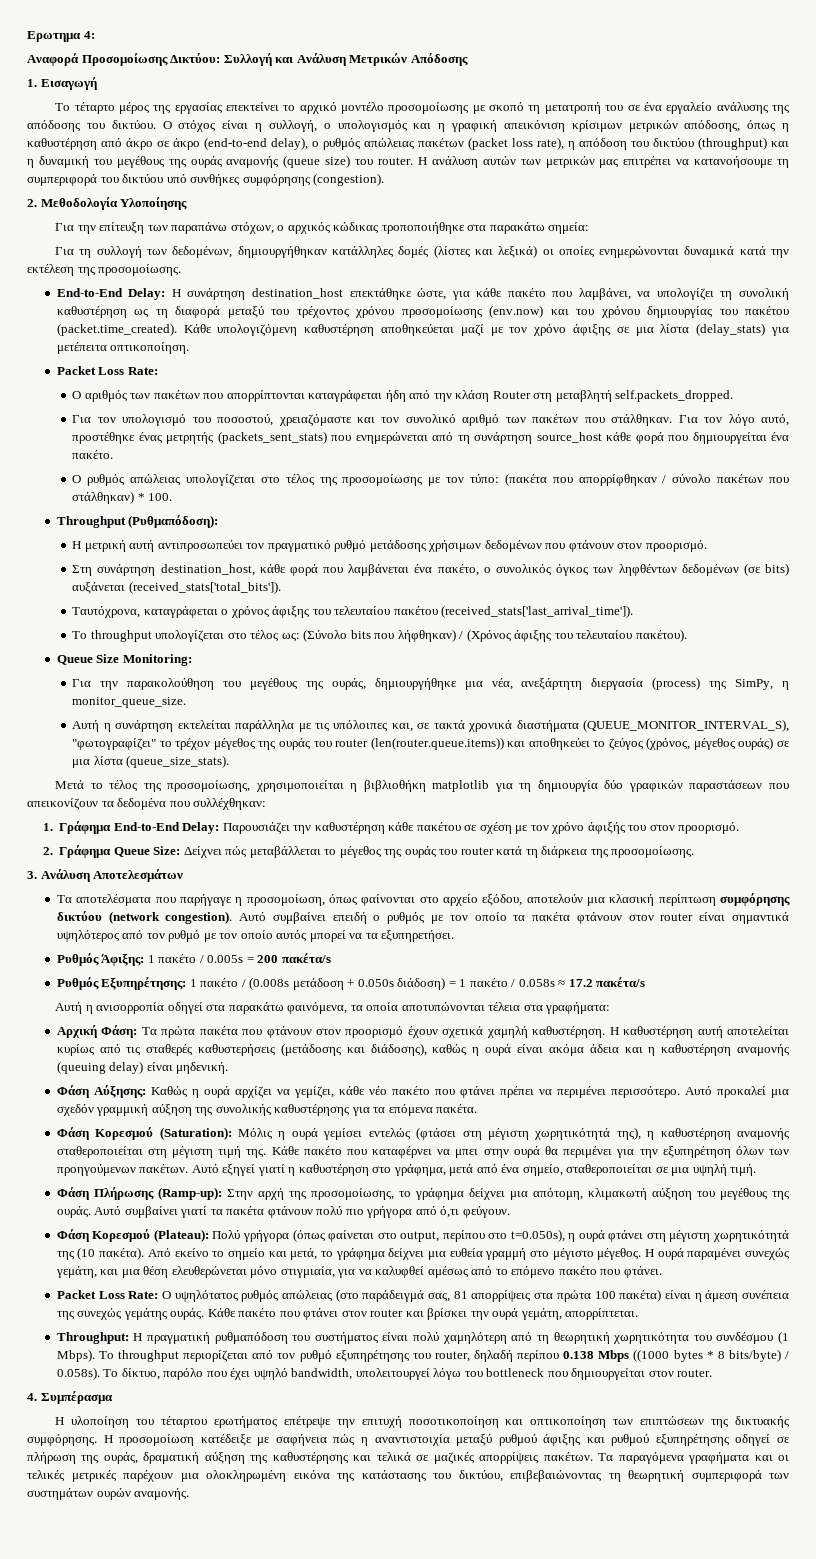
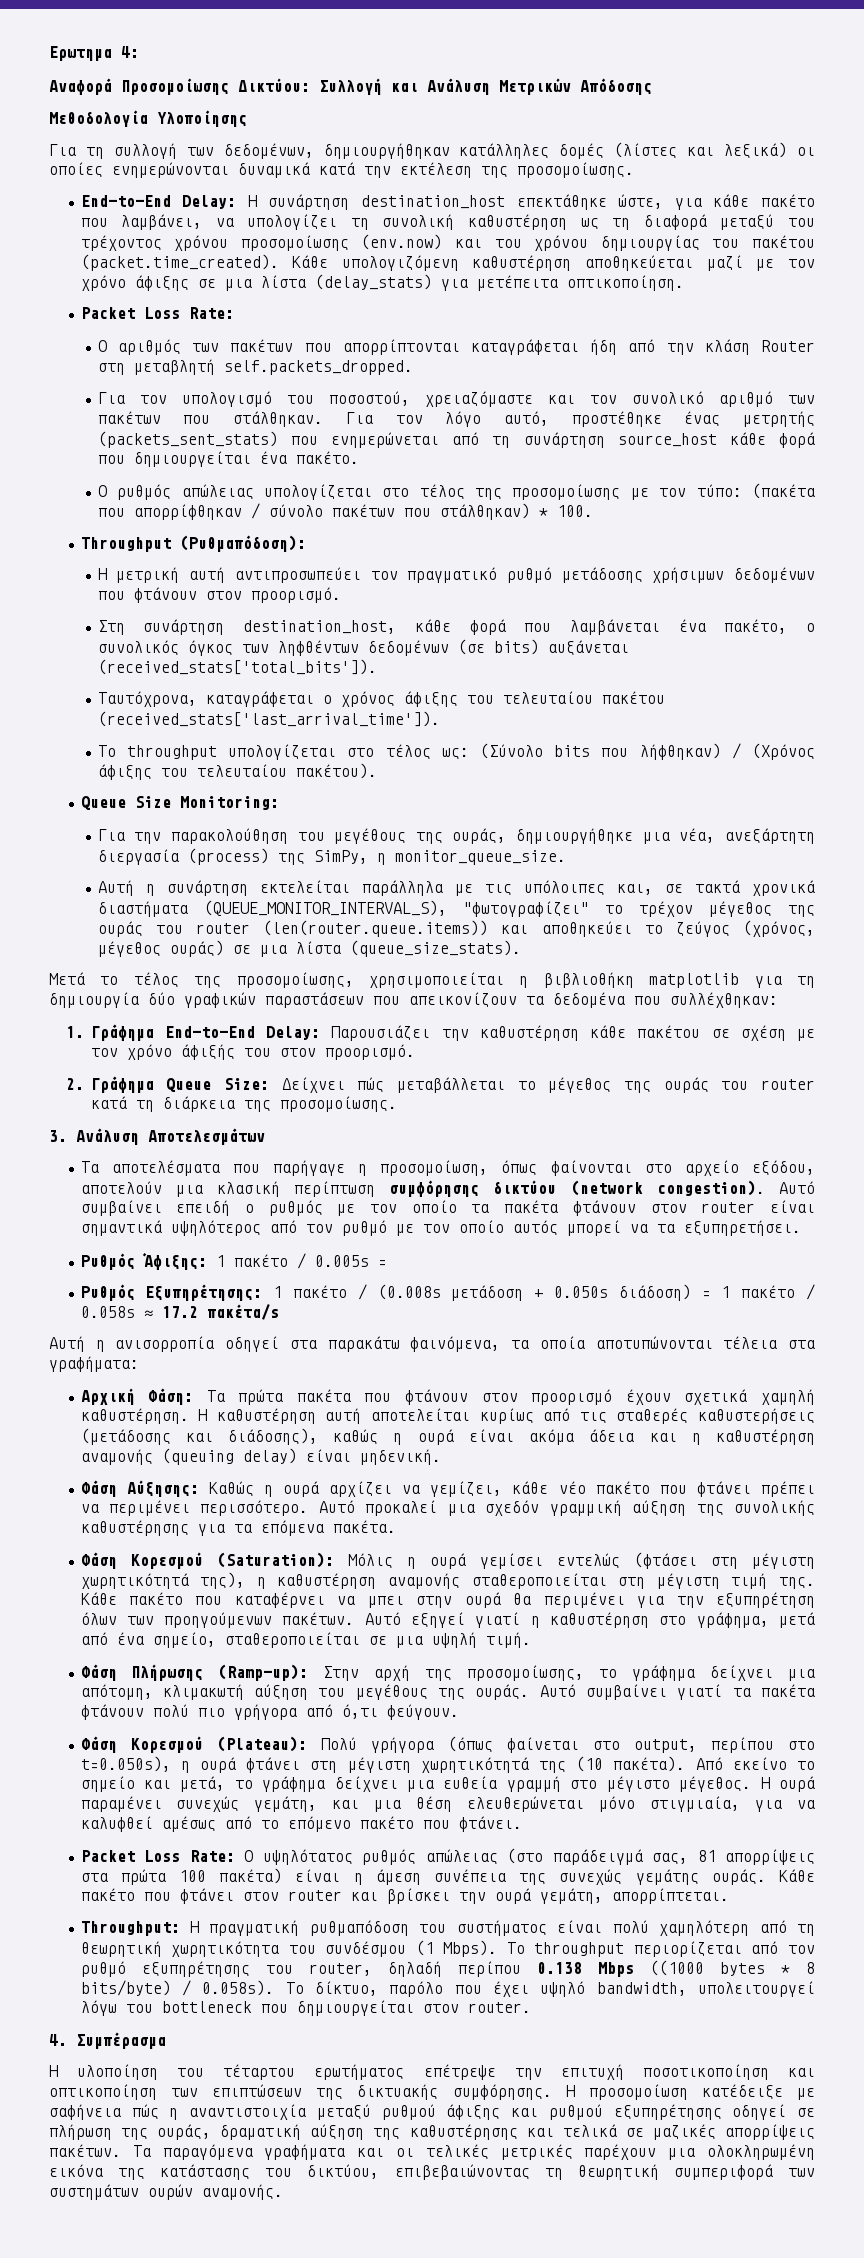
- 1. Εισαγωγή
- Το τέταρτο μέρος της εργασίας επεκτείνει το αρχικό μοντέλο προσομοίωσης με σκοπό τη μετατροπή του σε ένα εργαλείο ανάλυσης της απόδοσης του δικτύου. Ο στόχος είναι η συλλογή, ο υπολογισμός και η γραφική απεικόνιση κρίσιμων μετρικών απόδοσης, όπως η καθυστέρηση από άκρο σε άκρο (end-to-end delay), ο ρυθμός απώλειας πακέτων (packet loss rate), η απόδοση του δικτύου (throughput) και η δυναμική του μεγέθους της ουράς αναμονής (queue size) του router. Η ανάλυση αυτών των μετρικών μας επιτρέπει να κατανοήσουμε τη συμπεριφορά του δικτύου υπό συνθήκες συμφόρησης (congestion).
- 2. Μεθοδολογία Υλοποίησης
- Για την επίτευξη των παραπάνω στόχων, ο αρχικός κώδικας τροποποιήθηκε στα παρακάτω σημεία:
+ Μεθοδολογία Υλοποίησης
- Ρυθμός Άφιξης: 1 πακέτο / 0.005s = 200 πακέτα/s
+ Ρυθμός Άφιξης: 1 πακέτο / 0.005s =

